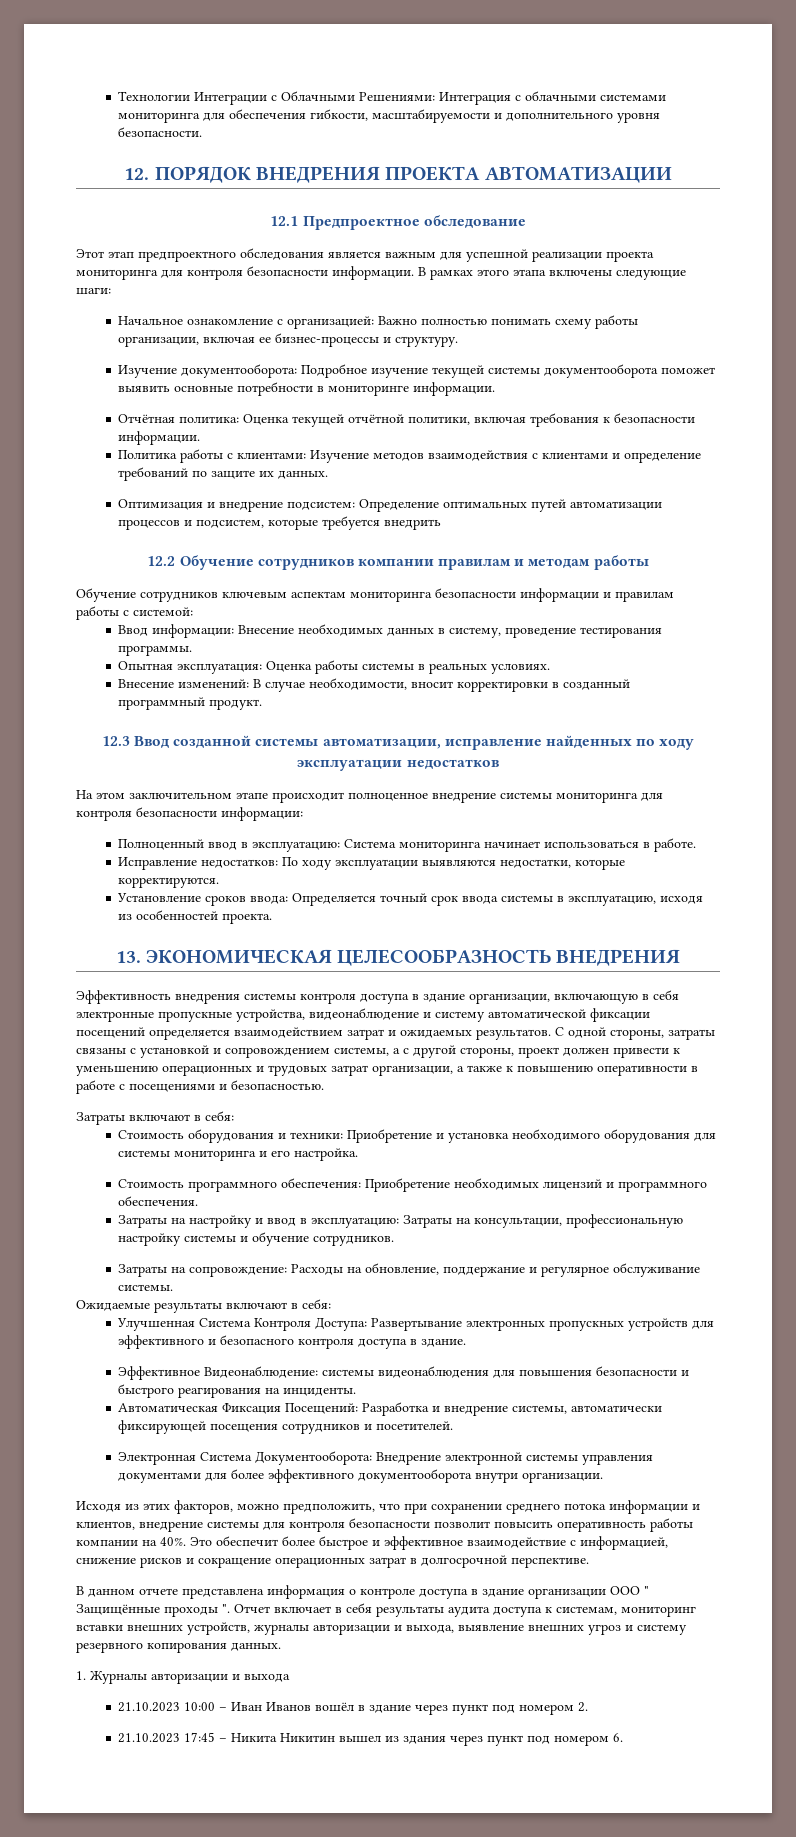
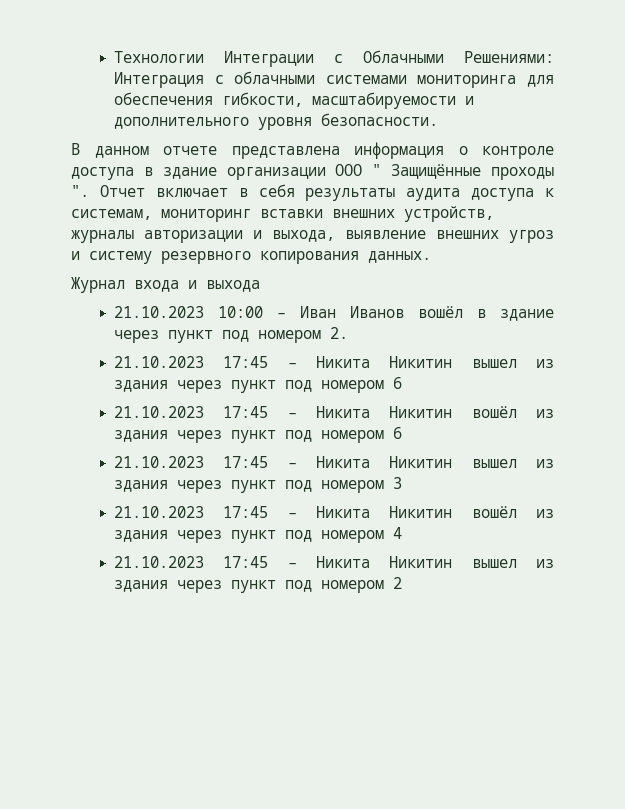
- 12. ПОРЯДОК ВНЕДРЕНИЯ ПРОЕКТА АВТОМАТИЗАЦИИ
- 12.1 Предпроектное обследование
- Этот этап предпроектного обследования является важным для успешной реализации проекта мониторинга для контроля безопасности информации. В рамках этого этапа включены следующие шаги:
- Начальное ознакомление с организацией: Важно полностью понимать схему работы организации, включая ее бизнес-процессы и структуру.
- Изучение документооборота: Подробное изучение текущей системы документооборота поможет выявить основные потребности в мониторинге информации.
- Отчётная политика: Оценка текущей отчётной политики, включая требования к безопасности информации.
- Политика работы с клиентами: Изучение методов взаимодействия с клиентами и определение требований по защите их данных.
- Оптимизация и внедрение подсистем: Определение оптимальных путей автоматизации процессов и подсистем, которые требуется внедрить
- 12.2 Обучение сотрудников компании правилам и методам работы
- Обучение сотрудников ключевым аспектам мониторинга безопасности информации и правилам работы с системой:
- Ввод информации: Внесение необходимых данных в систему, проведение тестирования программы.
- Опытная эксплуатация: Оценка работы системы в реальных условиях.
- Внесение изменений: В случае необходимости, вносит корректировки в созданный программный продукт.
- 12.3 Ввод созданной системы автоматизации, исправление найденных по ходу эксплуатации недостатков
- На этом заключительном этапе происходит полноценное внедрение системы мониторинга для контроля безопасности информации:
- Полноценный ввод в эксплуатацию: Система мониторинга начинает использоваться в работе.
- Исправление недостатков: По ходу эксплуатации выявляются недостатки, которые корректируются.
- Установление сроков ввода: Определяется точный срок ввода системы в эксплуатацию, исходя из особенностей проекта.
- 13. ЭКОНОМИЧЕСКАЯ ЦЕЛЕСООБРАЗНОСТЬ ВНЕДРЕНИЯ
- Эффективность внедрения системы контроля доступа в здание организации, включающую в себя электронные пропускные устройства, видеонаблюдение и систему автоматической фиксации посещений определяется взаимодействием затрат и ожидаемых результатов. С одной стороны, затраты связаны с установкой и сопровождением системы, а с другой стороны, проект должен привести к уменьшению операционных и трудовых затрат организации, а также к повышению оперативности в работе с посещениями и безопасностью.
- Затраты включают в себя:
- Стоимость оборудования и техники: Приобретение и установка необходимого оборудования для системы мониторинга и его настройка.
- Стоимость программного обеспечения: Приобретение необходимых лицензий и программного обеспечения.
- Затраты на настройку и ввод в эксплуатацию: Затраты на консультации, профессиональную настройку системы и обучение сотрудников.
- Затраты на сопровождение: Расходы на обновление, поддержание и регулярное обслуживание системы.
- Ожидаемые результаты включают в себя:
- Улучшенная Система Контроля Доступа: Развертывание электронных пропускных устройств для эффективного и безопасного контроля доступа в здание.
- Эффективное Видеонаблюдение: системы видеонаблюдения для повышения безопасности и быстрого реагирования на инциденты.
- Автоматическая Фиксация Посещений: Разработка и внедрение системы, автоматически фиксирующей посещения сотрудников и посетителей.
- Электронная Система Документооборота: Внедрение электронной системы управления документами для более эффективного документооборота внутри организации.
- Исходя из этих факторов, можно предположить, что при сохранении среднего потока информации и клиентов, внедрение системы для контроля безопасности позволит повысить оперативность работы компании на 40%. Это обеспечит более быстрое и эффективное взаимодействие с информацией, снижение рисков и сокращение операционных затрат в долгосрочной перспективе.
- 1. Журналы авторизации и выхода
+ Журнал входа и выхода
- 21.10.2023 17:45 – Никита Никитин вышел из здания через пункт под номером 6.
+ 21.10.2023 17:45 – Никита Никитин вышел из здания через пункт под номером 6
+ 21.10.2023 17:45 – Никита Никитин вошёл из здания через пункт под номером 6
+ 21.10.2023 17:45 – Никита Никитин вышел из здания через пункт под номером 3
+ 21.10.2023 17:45 – Никита Никитин вошёл из здания через пункт под номером 4
+ 21.10.2023 17:45 – Никита Никитин вышел из здания через пункт под номером 2

